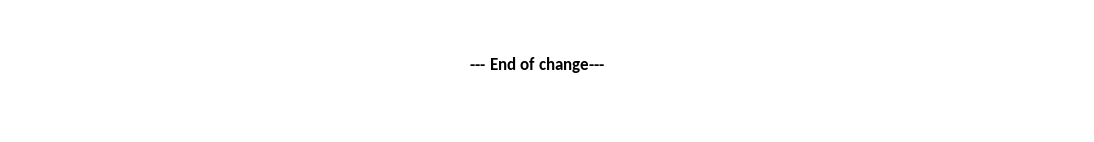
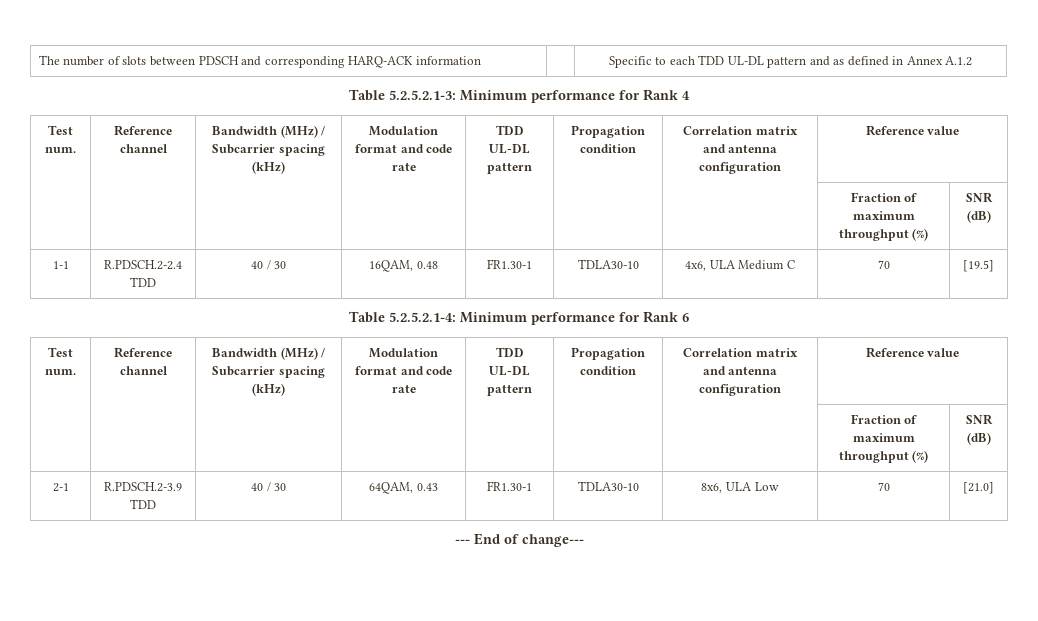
+ The number of slots between PDSCH and corresponding HARQ-ACK information | | Specific to each TDD UL-DL pattern and as defined in Annex A.1.2
+ Table 5.2.5.2.1-3: Minimum performance for Rank 4
+ Test num. | Reference channel | Bandwidth (MHz) / Subcarrier spacing (kHz) | Modulation format and code rate | TDD UL-DL pattern | Propagation condition | Correlation matrix and antenna configuration | Reference value
+ | | | | | | | Fraction of maximum throughput (%) | SNR (dB)
+ 1-1 | R.PDSCH.2-2.4 TDD | 40 / 30 | 16QAM, 0.48 | FR1.30-1 | TDLA30-10 | 4x6, ULA Medium C | 70 | [19.5]
+ Table 5.2.5.2.1-4: Minimum performance for Rank 6
+ Test num. | Reference channel | Bandwidth (MHz) / Subcarrier spacing (kHz) | Modulation format and code rate | TDD UL-DL pattern | Propagation condition | Correlation matrix and antenna configuration | Reference value
+ | | | | | | | Fraction of maximum throughput (%) | SNR (dB)
+ 2-1 | R.PDSCH.2-3.9 TDD | 40 / 30 | 64QAM, 0.43 | FR1.30-1 | TDLA30-10 | 8x6, ULA Low | 70 | [21.0]

